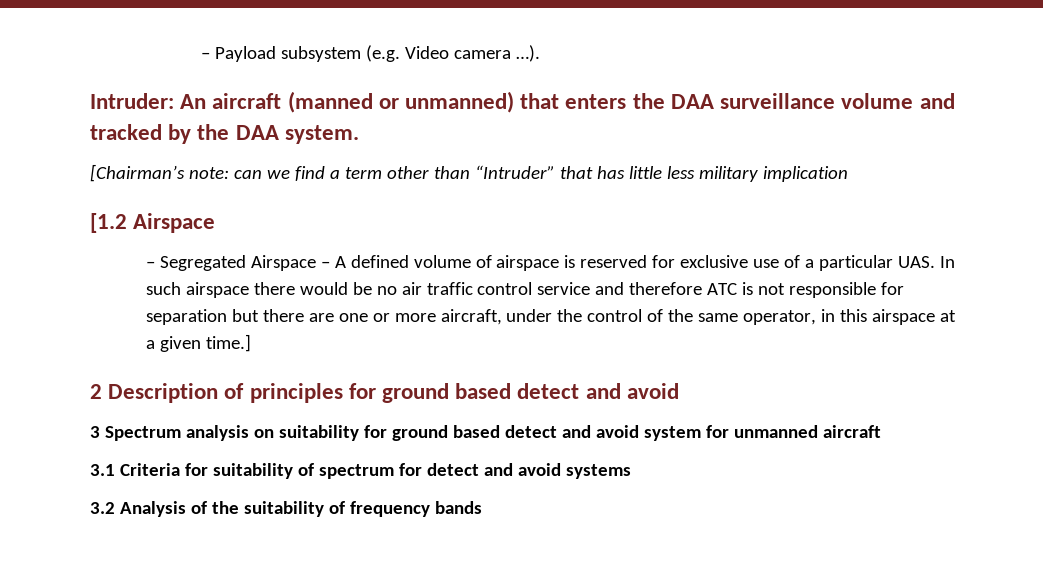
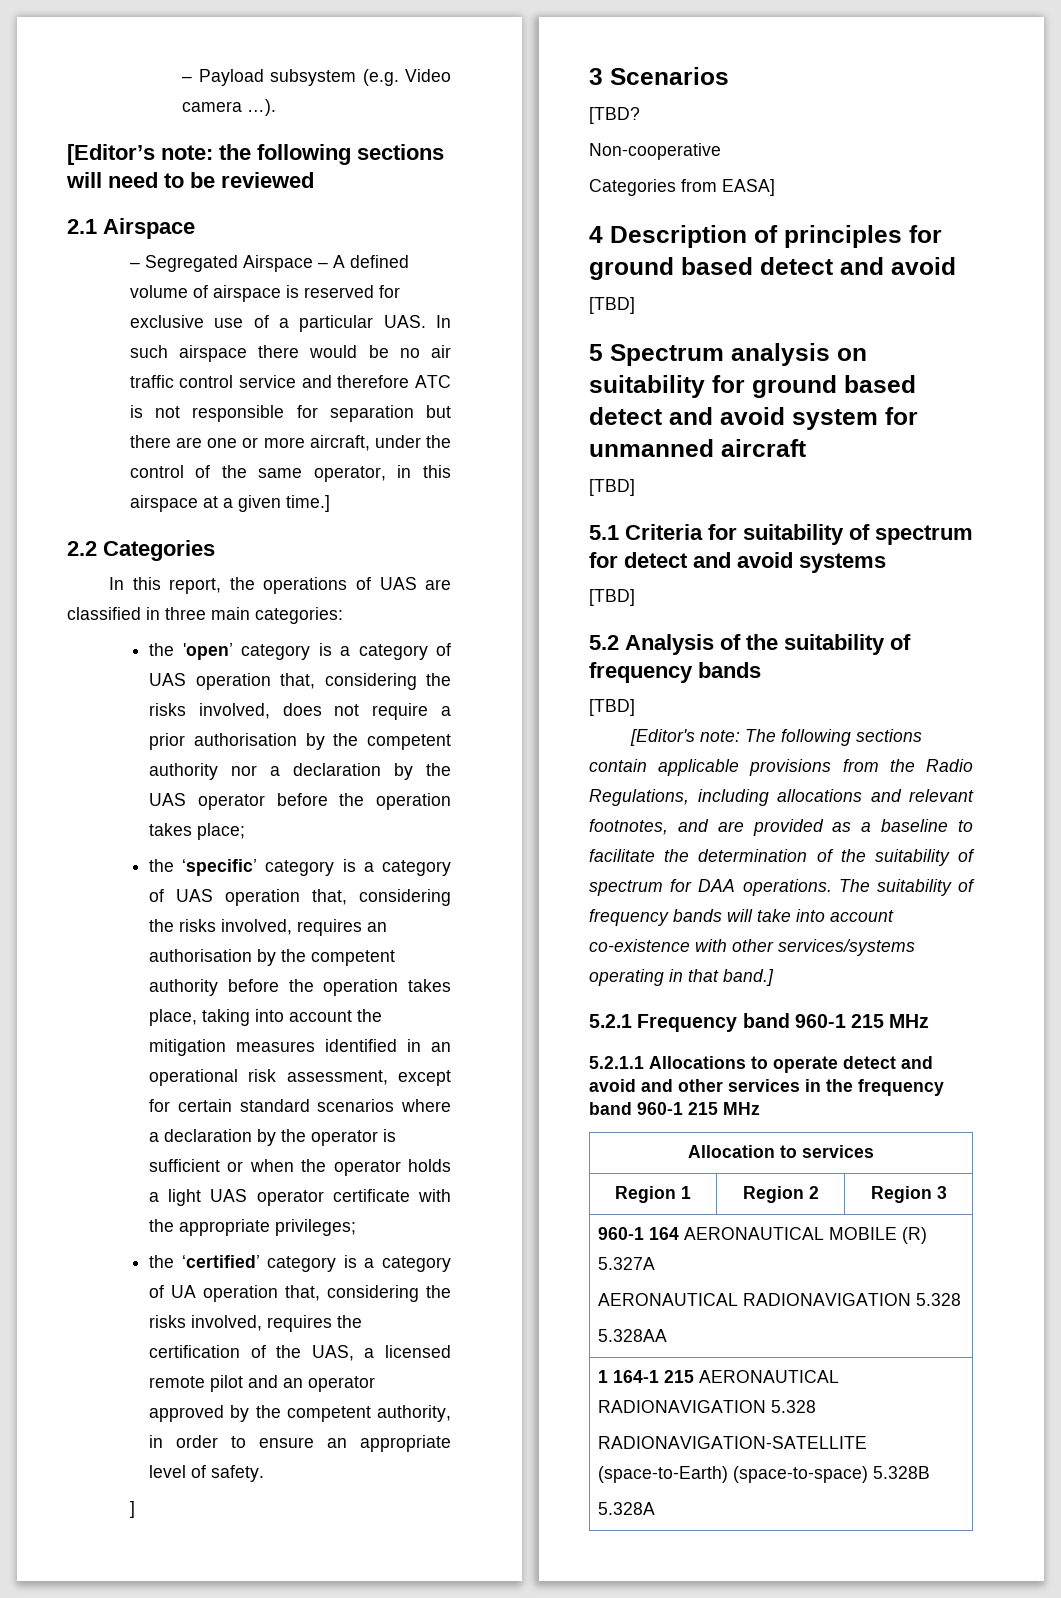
- Intruder: An aircraft (manned or unmanned) that enters the DAA surveillance volume and tracked by the DAA system.
- [Chairman’s note: can we find a term other than “Intruder” that has little less military implication
- [1.2 Airspace
+ [Editor’s note: the following sections will need to be reviewed
+ 2.1 Airspace
- 2 Description of principles for ground based detect and avoid
- 3 Spectrum analysis on suitability for ground based detect and avoid system for unmanned aircraft
- 3.1 Criteria for suitability of spectrum for detect and avoid systems
- 3.2 Analysis of the suitability of frequency bands
+ 2.2 Categories
+ In this report, the operations of UAS are classified in three main categories:
+ the 'open’ category is a category of UAS operation that, considering the risks involved, does not require a prior authorisation by the competent authority nor a declaration by the UAS operator before the operation takes place;
+ the ‘specific’ category is a category of UAS operation that, considering the risks involved, requires an authorisation by the competent authority before the operation takes place, taking into account the mitigation measures identified in an operational risk assessment, except for certain standard scenarios where a declaration by the operator is sufficient or when the operator holds a light UAS operator certificate with the appropriate privileges;
+ the ‘certified’ category is a category of UA operation that, considering the risks involved, requires the certification of the UAS, a licensed remote pilot and an operator approved by the competent authority, in order to ensure an appropriate level of safety.
+ ]
+ 3 Scenarios
+ [TBD?
+ Non-cooperative
+ Categories from EASA]
+ 4 Description of principles for ground based detect and avoid
+ [TBD]
+ 5 Spectrum analysis on suitability for ground based detect and avoid system for unmanned aircraft
+ [TBD]
+ 5.1 Criteria for suitability of spectrum for detect and avoid systems
+ [TBD]
+ 5.2 Analysis of the suitability of frequency bands
+ [TBD]
+ [Editor's note: The following sections contain applicable provisions from the Radio Regulations, including allocations and relevant footnotes, and are provided as a baseline to facilitate the determination of the suitability of spectrum for DAA operations. The suitability of frequency bands will take into account co-existence with other services/systems operating in that band.]
+ 5.2.1 Frequency band 960-1 215 MHz
+ 5.2.1.1 Allocations to operate detect and avoid and other services in the frequency band 960-1 215 MHz
+ Allocation to services
+ Region 1 | Region 2 | Region 3
+ 960-1 164 AERONAUTICAL MOBILE (R) 5.327A
+ AERONAUTICAL RADIONAVIGATION 5.328
+ 5.328AA
+ 1 164-1 215 AERONAUTICAL RADIONAVIGATION 5.328
+ RADIONAVIGATION-SATELLITE (space-to-Earth) (space-to-space) 5.328B
+ 5.328A

